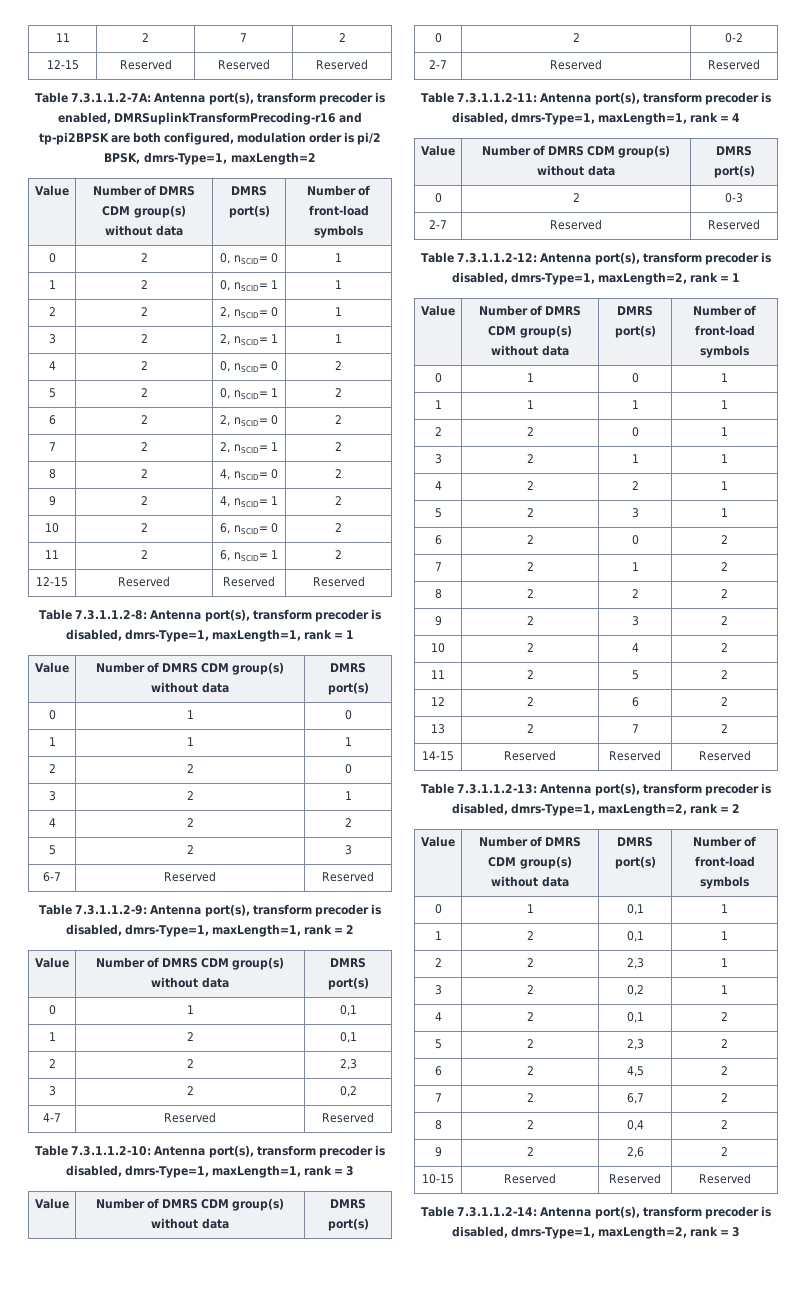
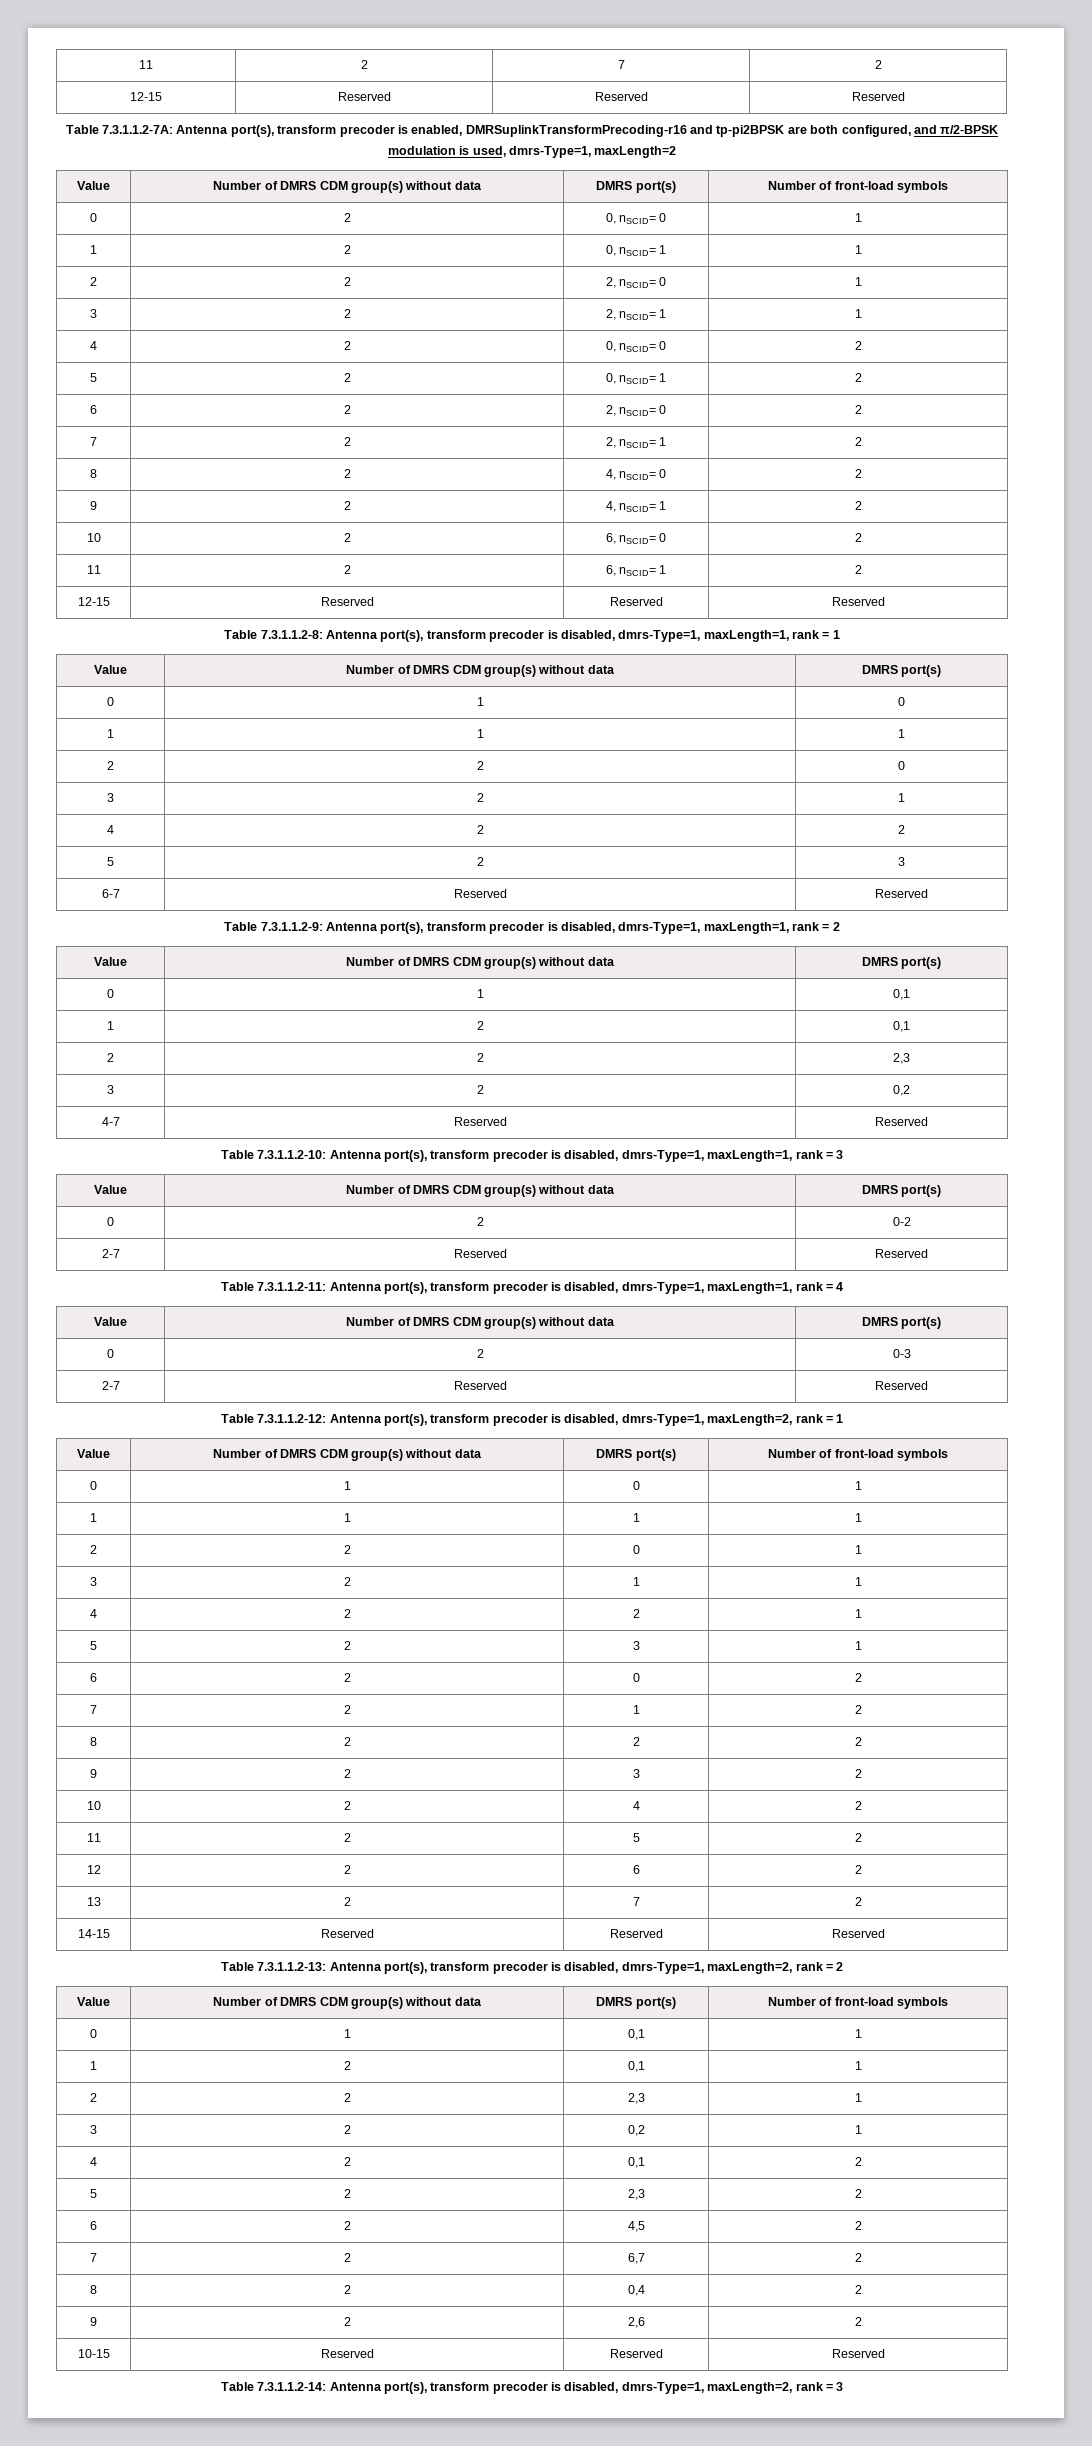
- Table 7.3.1.1.2-7A: Antenna port(s), transform precoder is enabled, DMRSuplinkTransformPrecoding-r16 and tp-pi2BPSK are both configured, modulation order is pi/2 BPSK, dmrs-Type=1, maxLength=2
+ Table 7.3.1.1.2-7A: Antenna port(s), transform precoder is enabled, DMRSuplinkTransformPrecoding-r16 and tp-pi2BPSK are both configured, and π/2-BPSK modulation is used, dmrs-Type=1, maxLength=2

